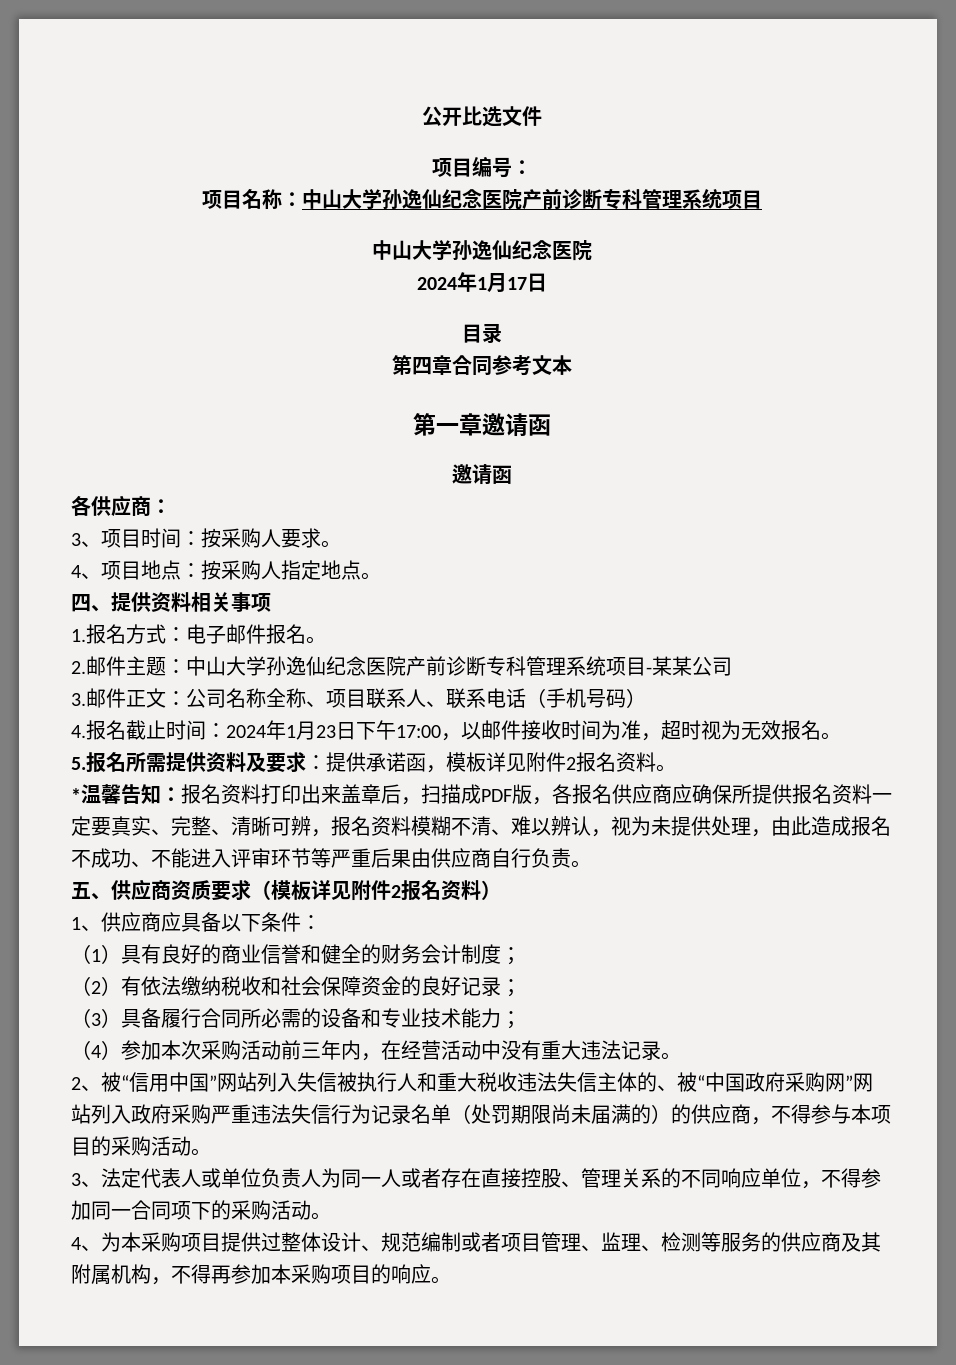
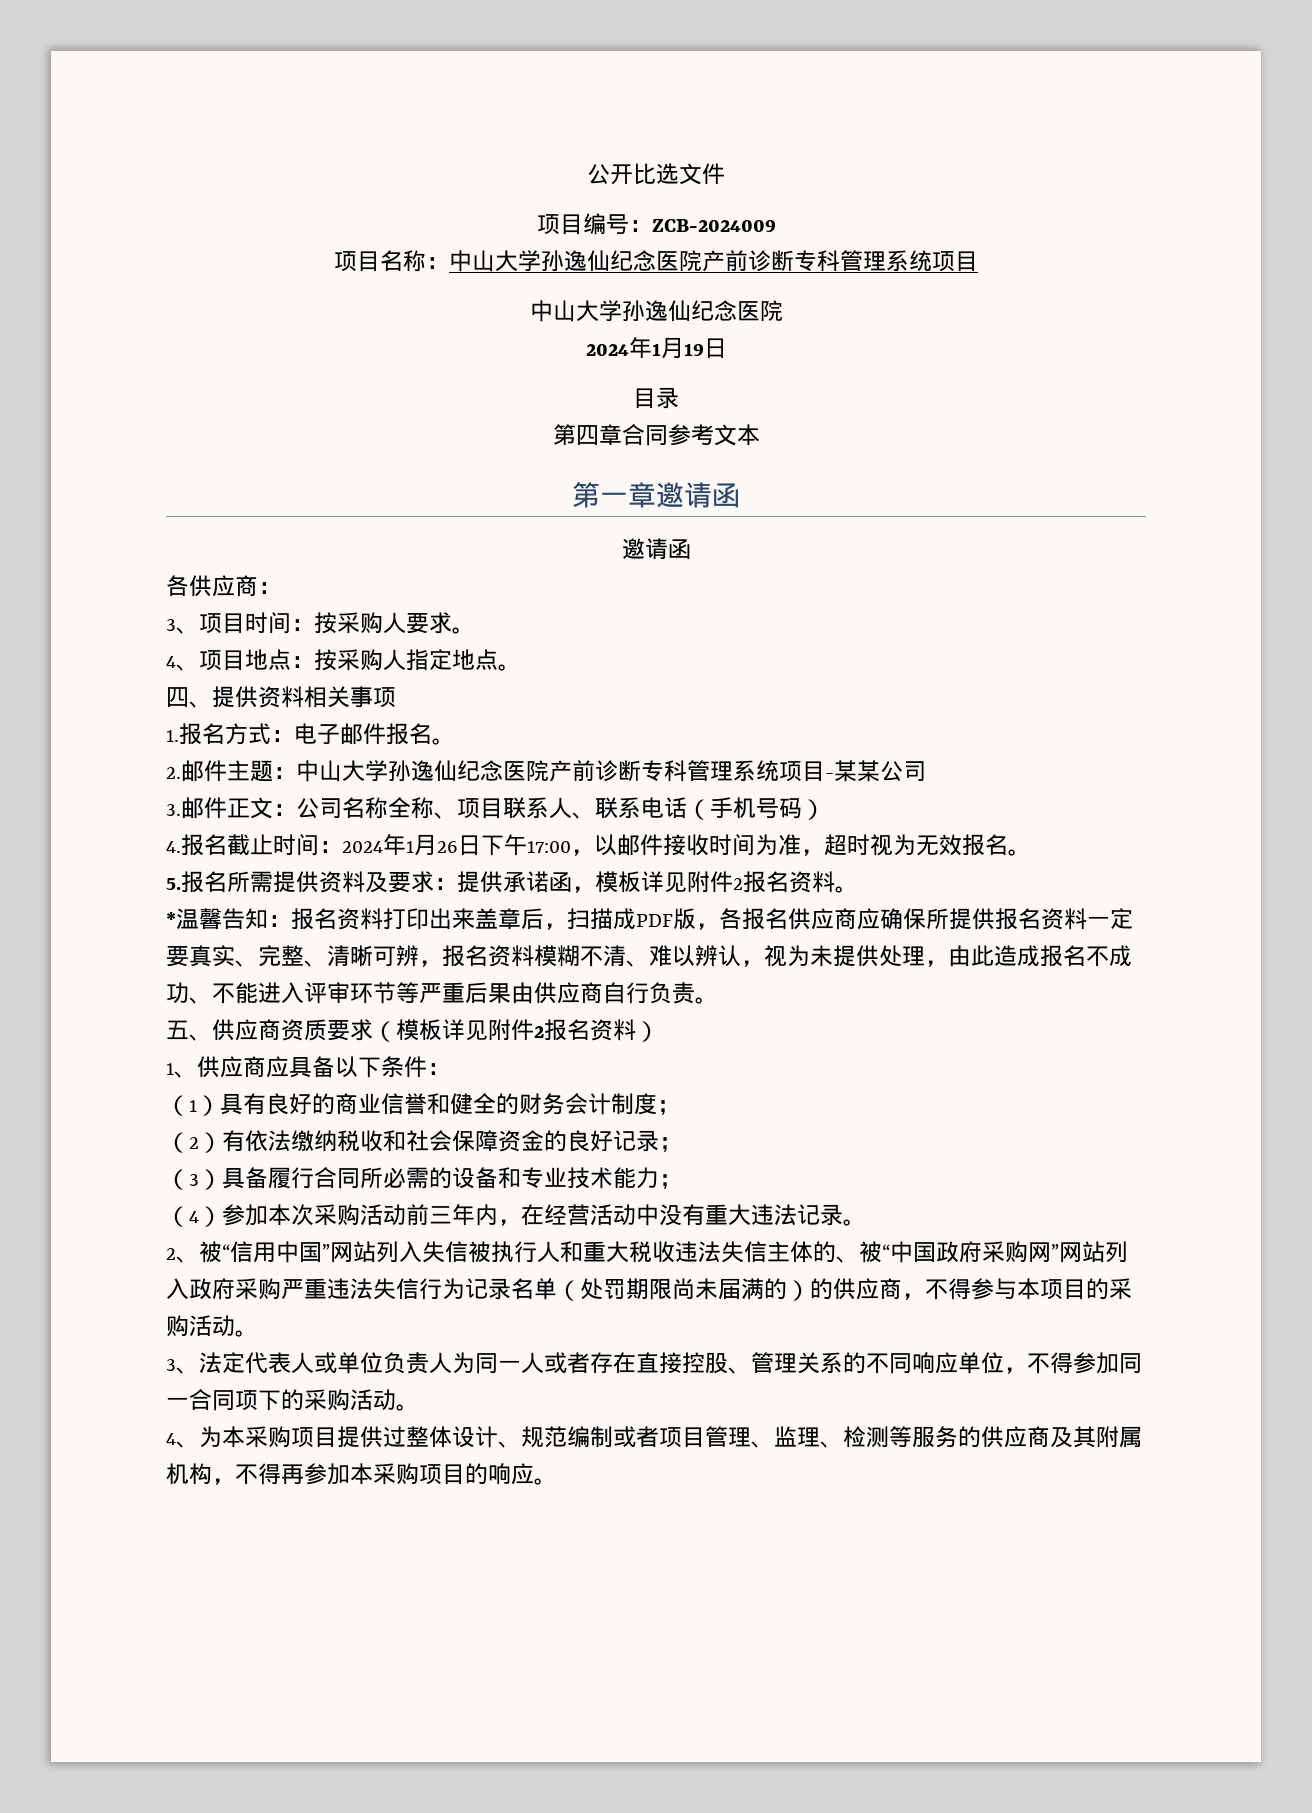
- 项目编号：
+ 项目编号：ZCB-2024009
- 2024年1月17日
+ 2024年1月19日
- 4.报名截止时间：2024年1月23日下午17:00，以邮件接收时间为准，超时视为无效报名。
+ 4.报名截止时间：2024年1月26日下午17:00，以邮件接收时间为准，超时视为无效报名。

